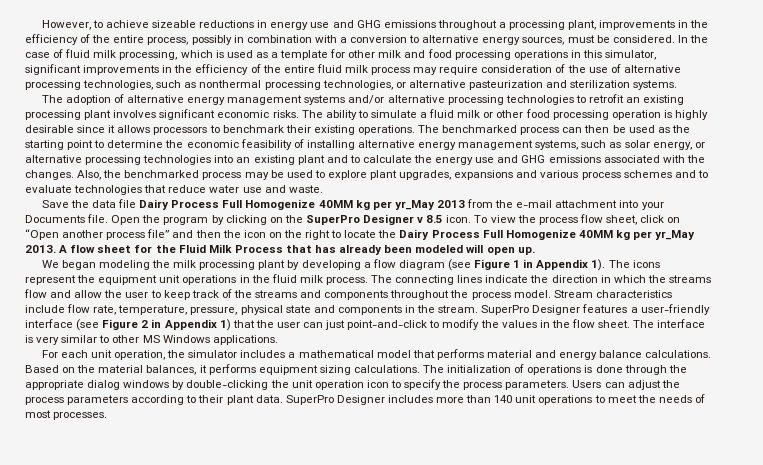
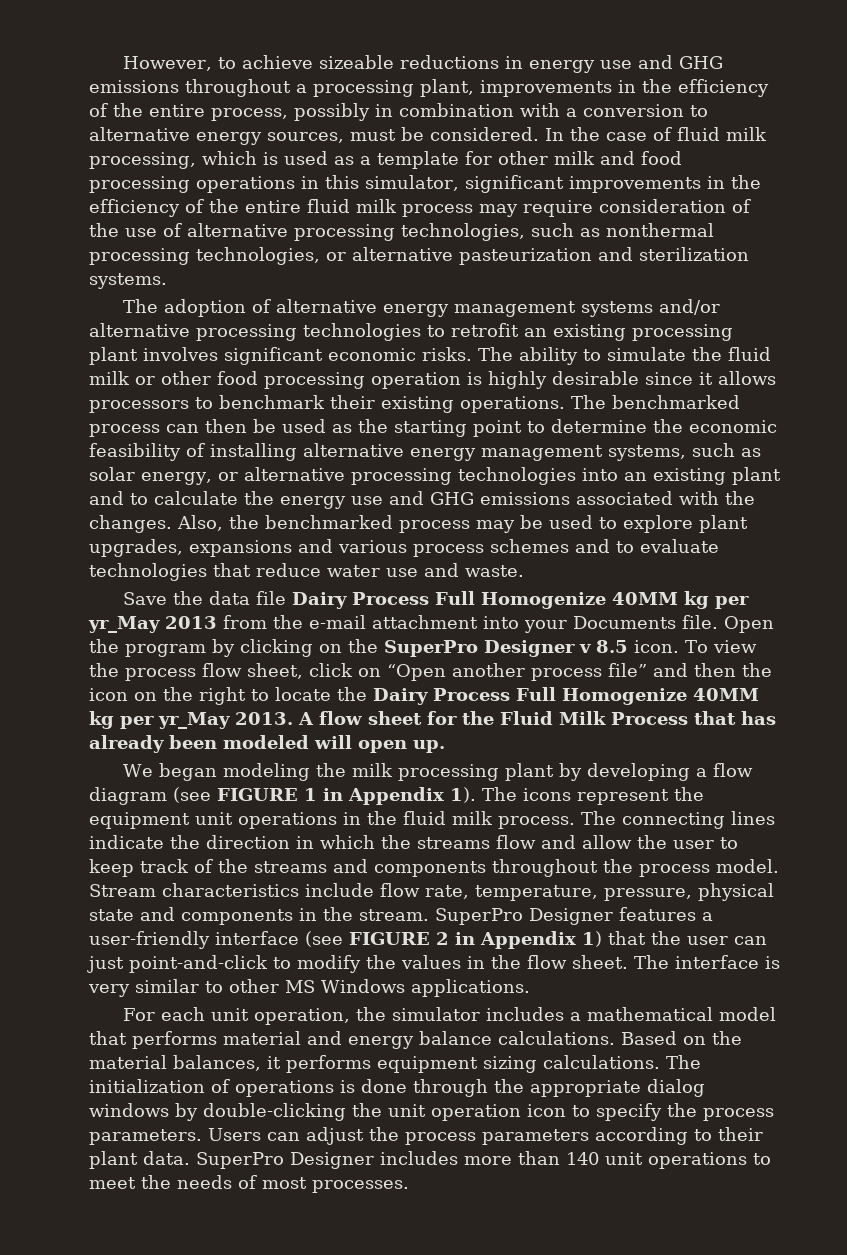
- The ability to simulate a fluid milk or other food processing operation is highly desirable since it allows processors to benchmark their existing operations.
+ The ability to simulate the fluid milk or other food processing operation is highly desirable since it allows processors to benchmark their existing operations.
- We began modeling the milk processing plant by developing a flow diagram (see Figure 1 in Appendix 1).
+ We began modeling the milk processing plant by developing a flow diagram (see FIGURE 1 in Appendix 1).
- SuperPro Designer features a user-friendly interface (see Figure 2 in Appendix 1) that the user can just point-and-click to modify the values in the flow sheet.
+ SuperPro Designer features a user-friendly interface (see FIGURE 2 in Appendix 1) that the user can just point-and-click to modify the values in the flow sheet.

